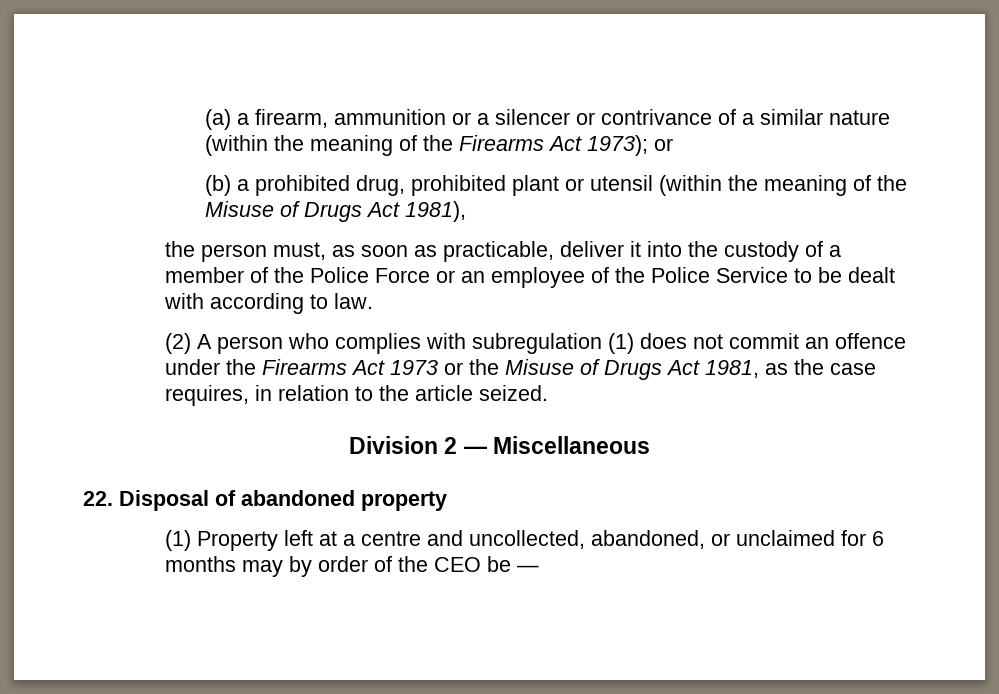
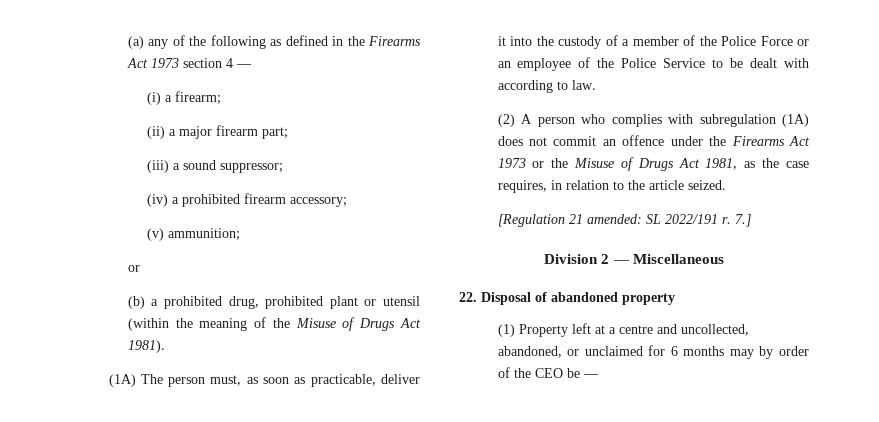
- (a) a firearm, ammunition or a silencer or contrivance of a similar nature (within the meaning of the Firearms Act 1973); or
+ (a) any of the following as defined in the Firearms Act 1973 section 4 —
+ (i) a firearm;
+ (ii) a major firearm part;
+ (iii) a sound suppressor;
+ (iv) a prohibited firearm accessory;
+ (v) ammunition;
+ or
- (b) a prohibited drug, prohibited plant or utensil (within the meaning of the Misuse of Drugs Act 1981),
- the person must, as soon as practicable, deliver it into the custody of a member of the Police Force or an employee of the Police Service to be dealt with according to law.
+ (b) a prohibited drug, prohibited plant or utensil (within the meaning of the Misuse of Drugs Act 1981).
+ (1A) The person must, as soon as practicable, deliver it into the custody of a member of the Police Force or an employee of the Police Service to be dealt with according to law.
- (2) A person who complies with subregulation (1) does not commit an offence under the Firearms Act 1973 or the Misuse of Drugs Act 1981, as the case requires, in relation to the article seized.
+ (2) A person who complies with subregulation (1A) does not commit an offence under the Firearms Act 1973 or the Misuse of Drugs Act 1981, as the case requires, in relation to the article seized.
+ [Regulation 21 amended: SL 2022/191 r. 7.]

